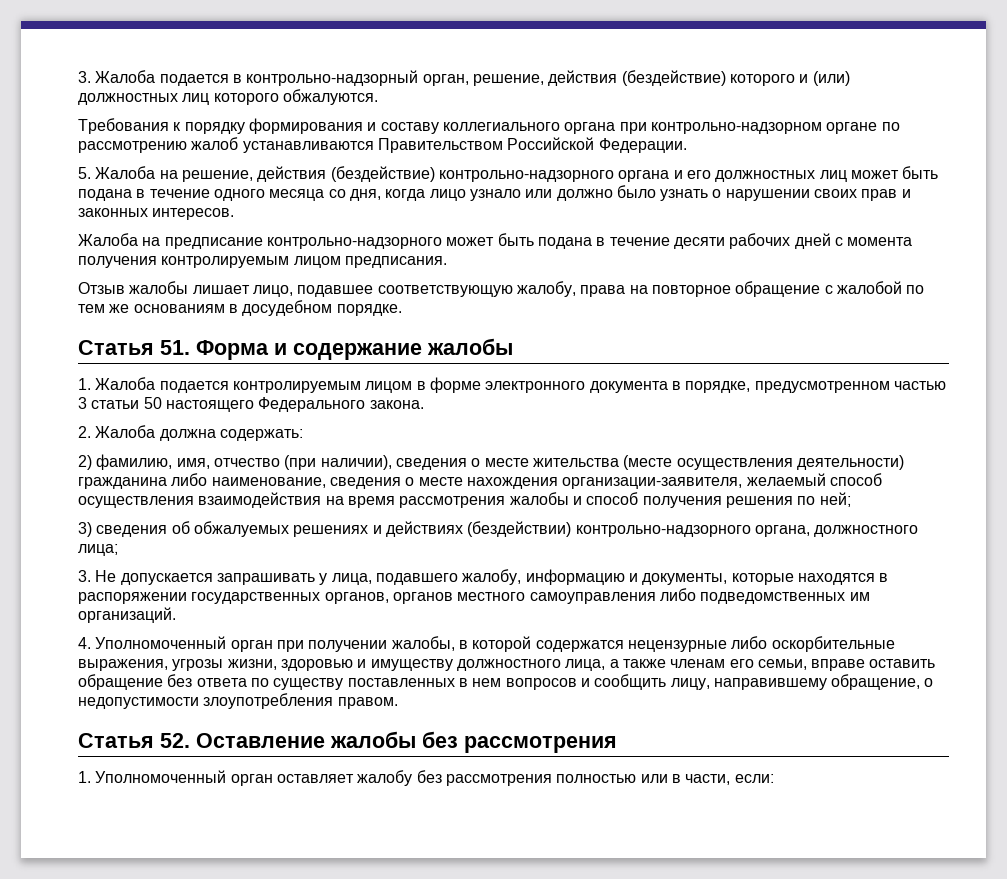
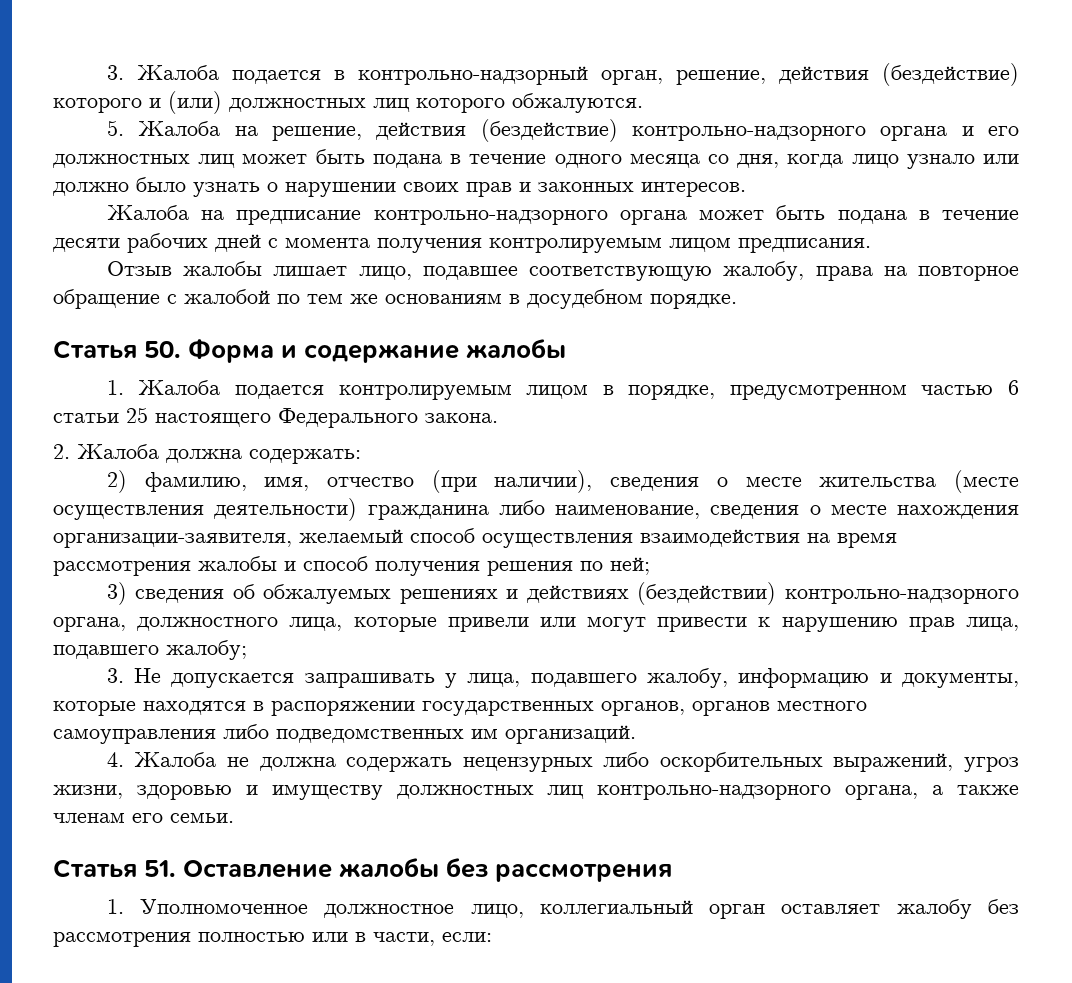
- Требования к порядку формирования и составу коллегиального органа при контрольно-надзорном органе по рассмотрению жалоб устанавливаются Правительством Российской Федерации.
- Жалоба на предписание контрольно-надзорного может быть подана в течение десяти рабочих дней с момента получения контролируемым лицом предписания.
+ Жалоба на предписание контрольно-надзорного органа может быть подана в течение десяти рабочих дней с момента получения контролируемым лицом предписания.
- Статья 51. Форма и содержание жалобы
+ Статья 50. Форма и содержание жалобы
- 1. Жалоба подается контролируемым лицом в форме электронного документа в порядке, предусмотренном частью 3 статьи 50 настоящего Федерального закона.
+ 1. Жалоба подается контролируемым лицом в порядке, предусмотренном частью 6 статьи 25 настоящего Федерального закона.
- 3) сведения об обжалуемых решениях и действиях (бездействии) контрольно-надзорного органа, должностного лица;
+ 3) сведения об обжалуемых решениях и действиях (бездействии) контрольно-надзорного органа, должностного лица, которые привели или могут привести к нарушению прав лица, подавшего жалобу;
- 4. Уполномоченный орган при получении жалобы, в которой содержатся нецензурные либо оскорбительные выражения, угрозы жизни, здоровью и имуществу должностного лица, а также членам его семьи, вправе оставить обращение без ответа по существу поставленных в нем вопросов и сообщить лицу, направившему обращение, о недопустимости злоупотребления правом.
- Статья 52. Оставление жалобы без рассмотрения
+ 4. Жалоба не должна содержать нецензурных либо оскорбительных выражений, угроз жизни, здоровью и имуществу должностных лиц контрольно-надзорного органа, а также членам его семьи.
+ Статья 51. Оставление жалобы без рассмотрения
- 1. Уполномоченный орган оставляет жалобу без рассмотрения полностью или в части, если:
+ 1. Уполномоченное должностное лицо, коллегиальный орган оставляет жалобу без рассмотрения полностью или в части, если:

